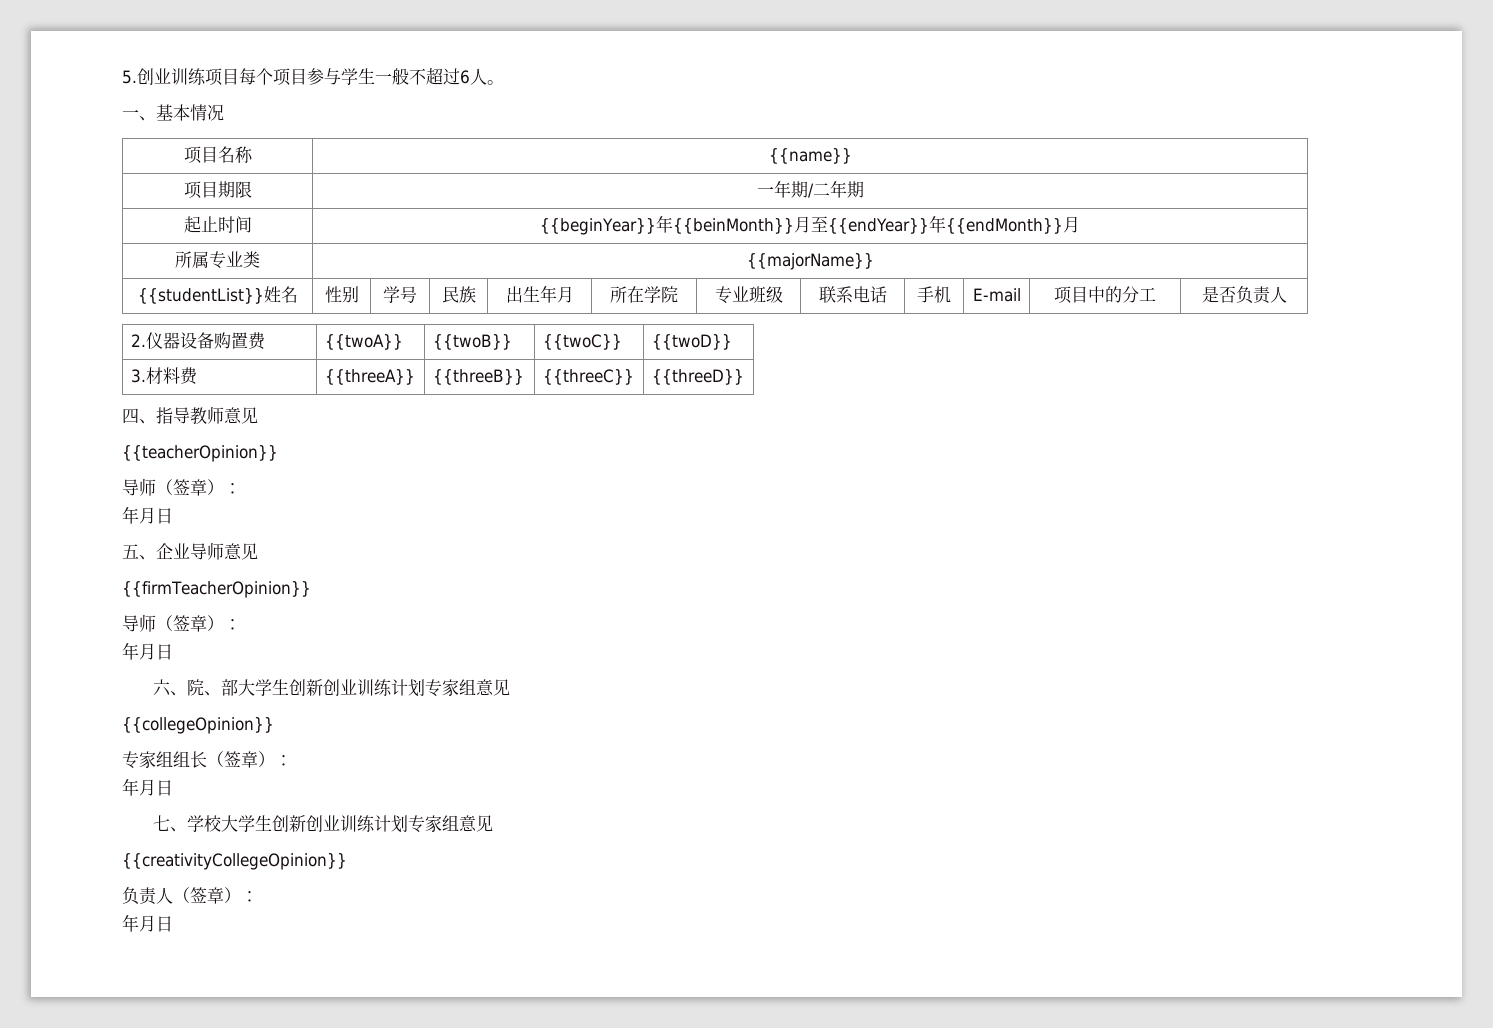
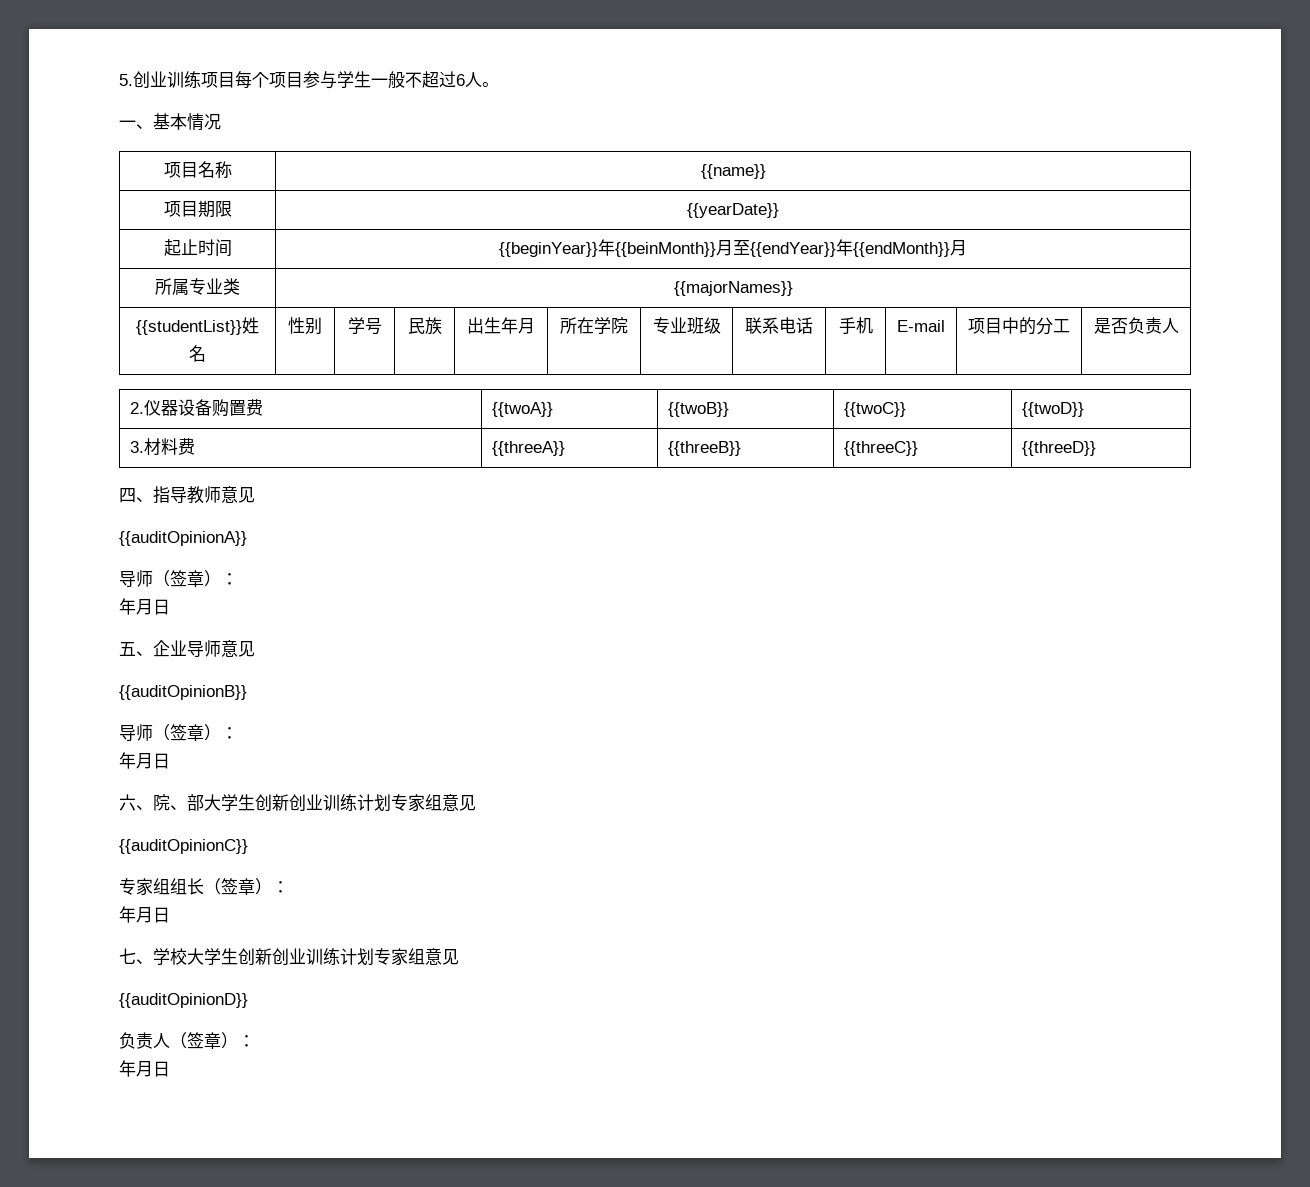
- 项目期限 | 一年期/二年期
+ 项目期限 | {{yearDate}}
- 所属专业类 | {{majorName}}
+ 所属专业类 | {{majorNames}}
- {{teacherOpinion}}
+ {{auditOpinionA}}
- {{firmTeacherOpinion}}
+ {{auditOpinionB}}
- {{collegeOpinion}}
+ {{auditOpinionC}}
- {{creativityCollegeOpinion}}
+ {{auditOpinionD}}

